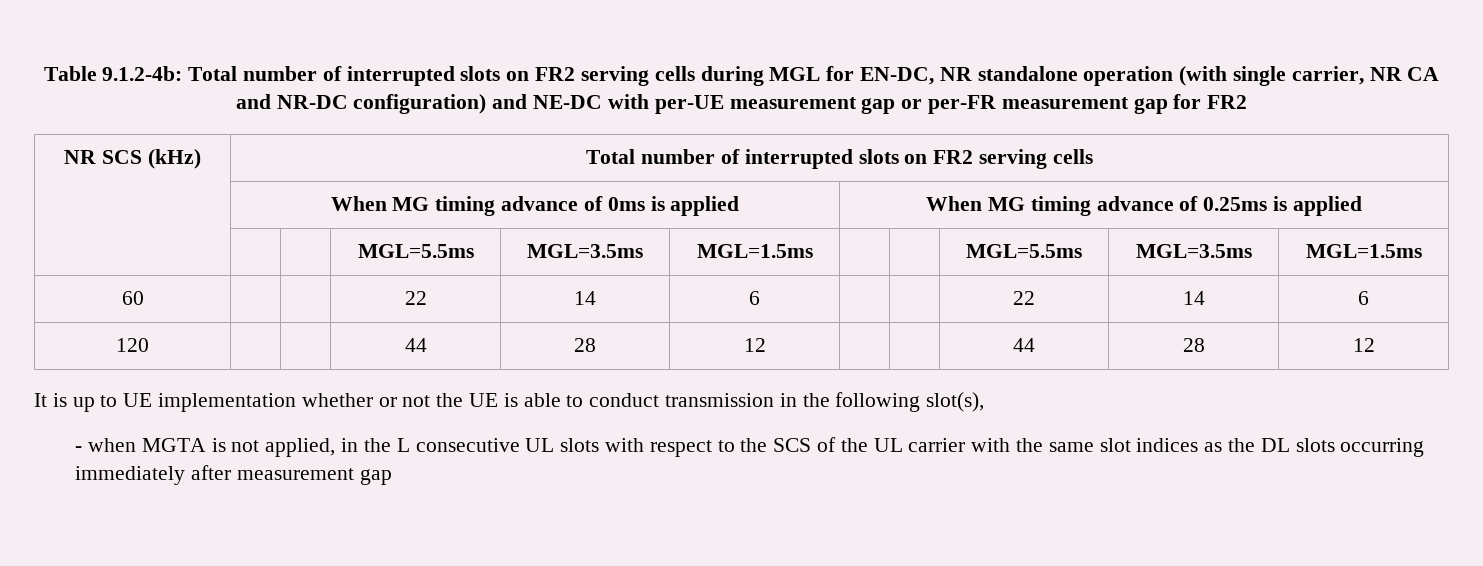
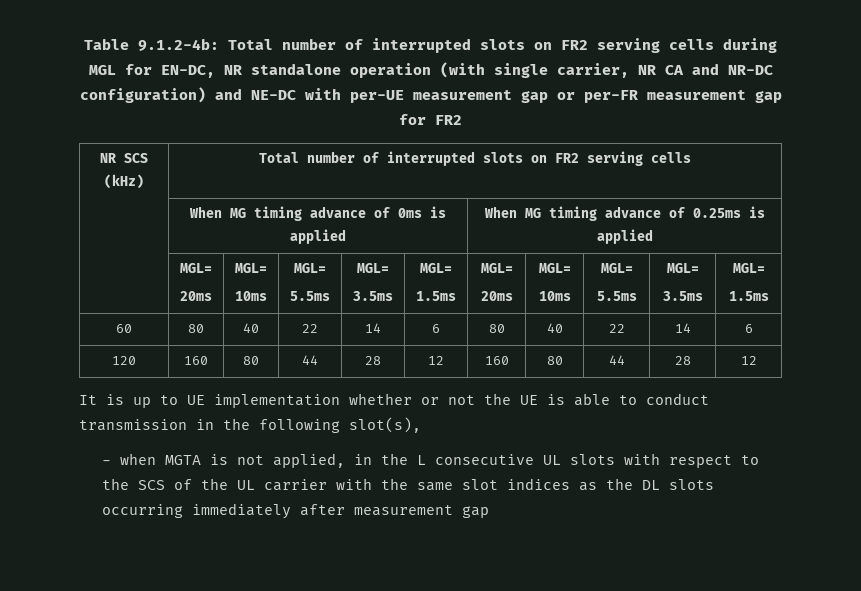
  | When MG timing advance of 0ms is applied | When MG timing advance of 0.25ms is applied
- | | | MGL=5.5ms | MGL=3.5ms | MGL=1.5ms | | | MGL=5.5ms | MGL=3.5ms | MGL=1.5ms
+ | MGL=
+ 20ms | MGL=
+ 10ms | MGL=
+ 5.5ms | MGL=
+ 3.5ms | MGL=
+ 1.5ms | MGL=
+ 20ms | MGL=
+ 10ms | MGL=
+ 5.5ms | MGL=
+ 3.5ms | MGL=
+ 1.5ms
- 60 | | | 22 | 14 | 6 | | | 22 | 14 | 6
+ 60 | 80 | 40 | 22 | 14 | 6 | 80 | 40 | 22 | 14 | 6
- 120 | | | 44 | 28 | 12 | | | 44 | 28 | 12
+ 120 | 160 | 80 | 44 | 28 | 12 | 160 | 80 | 44 | 28 | 12

